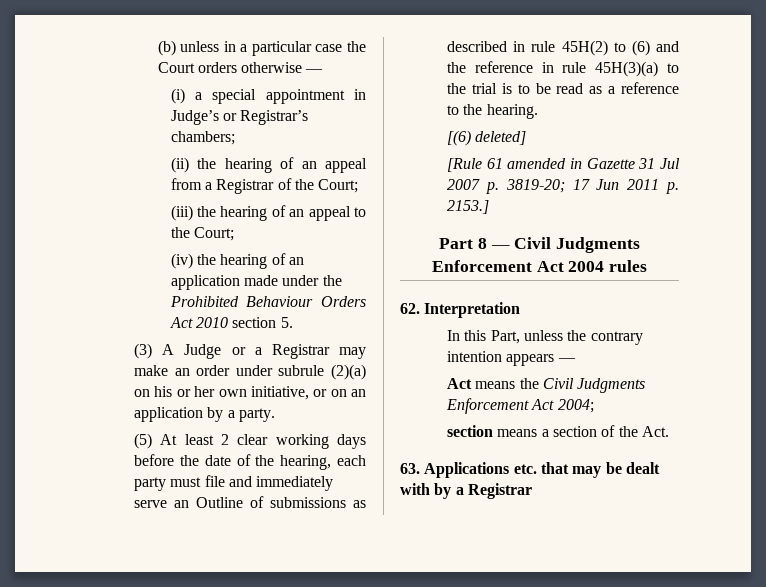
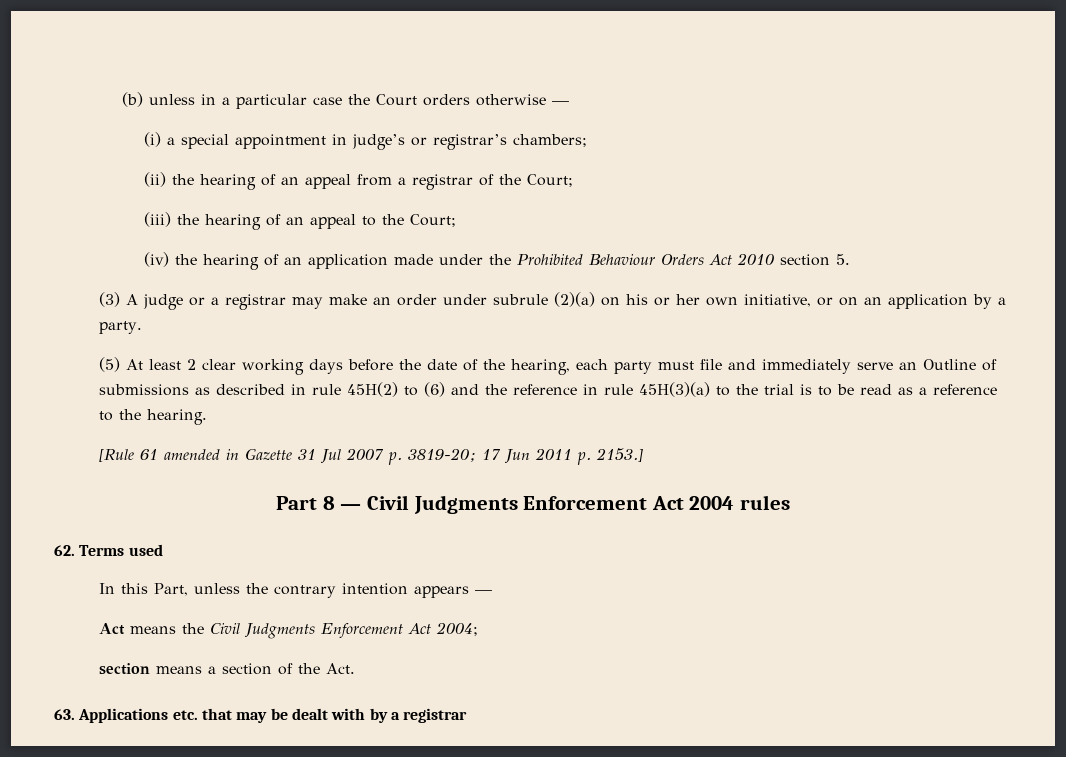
- (i) a special appointment in Judge’s or Registrar’s chambers;
+ (i) a special appointment in judge’s or registrar’s chambers;
- (ii) the hearing of an appeal from a Registrar of the Court;
+ (ii) the hearing of an appeal from a registrar of the Court;
- (3) A Judge or a Registrar may make an order under subrule (2)(a) on his or her own initiative, or on an application by a party.
+ (3) A judge or a registrar may make an order under subrule (2)(a) on his or her own initiative, or on an application by a party.
- [(6) deleted]
- 62. Interpretation
+ 62. Terms used
- 63. Applications etc. that may be dealt with by a Registrar
+ 63. Applications etc. that may be dealt with by a registrar

